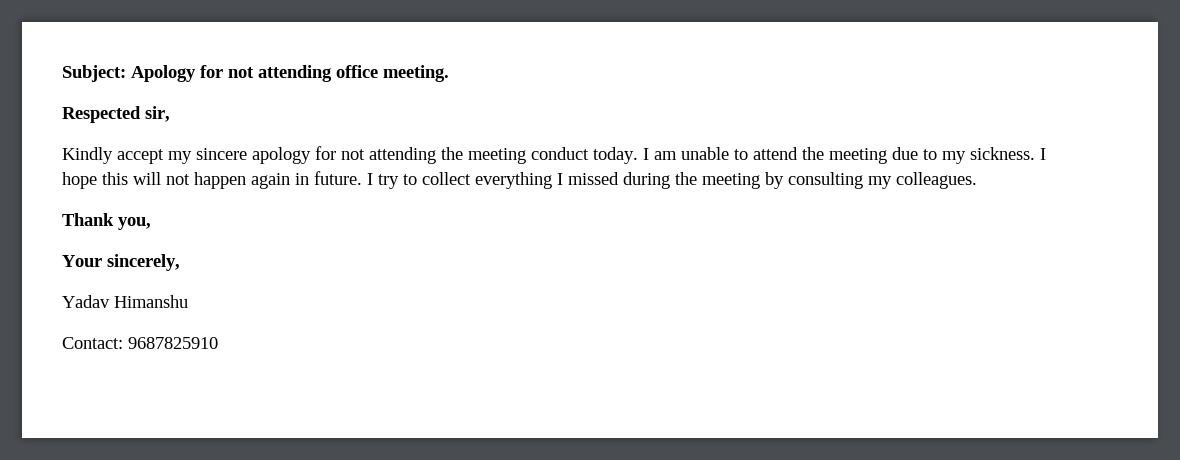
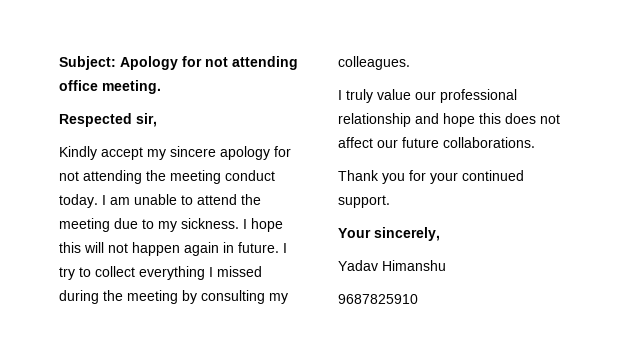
- Thank you,
+ I truly value our professional relationship and hope this does not affect our future collaborations.
+ Thank you for your continued support.
- Contact: 9687825910
+ 9687825910

